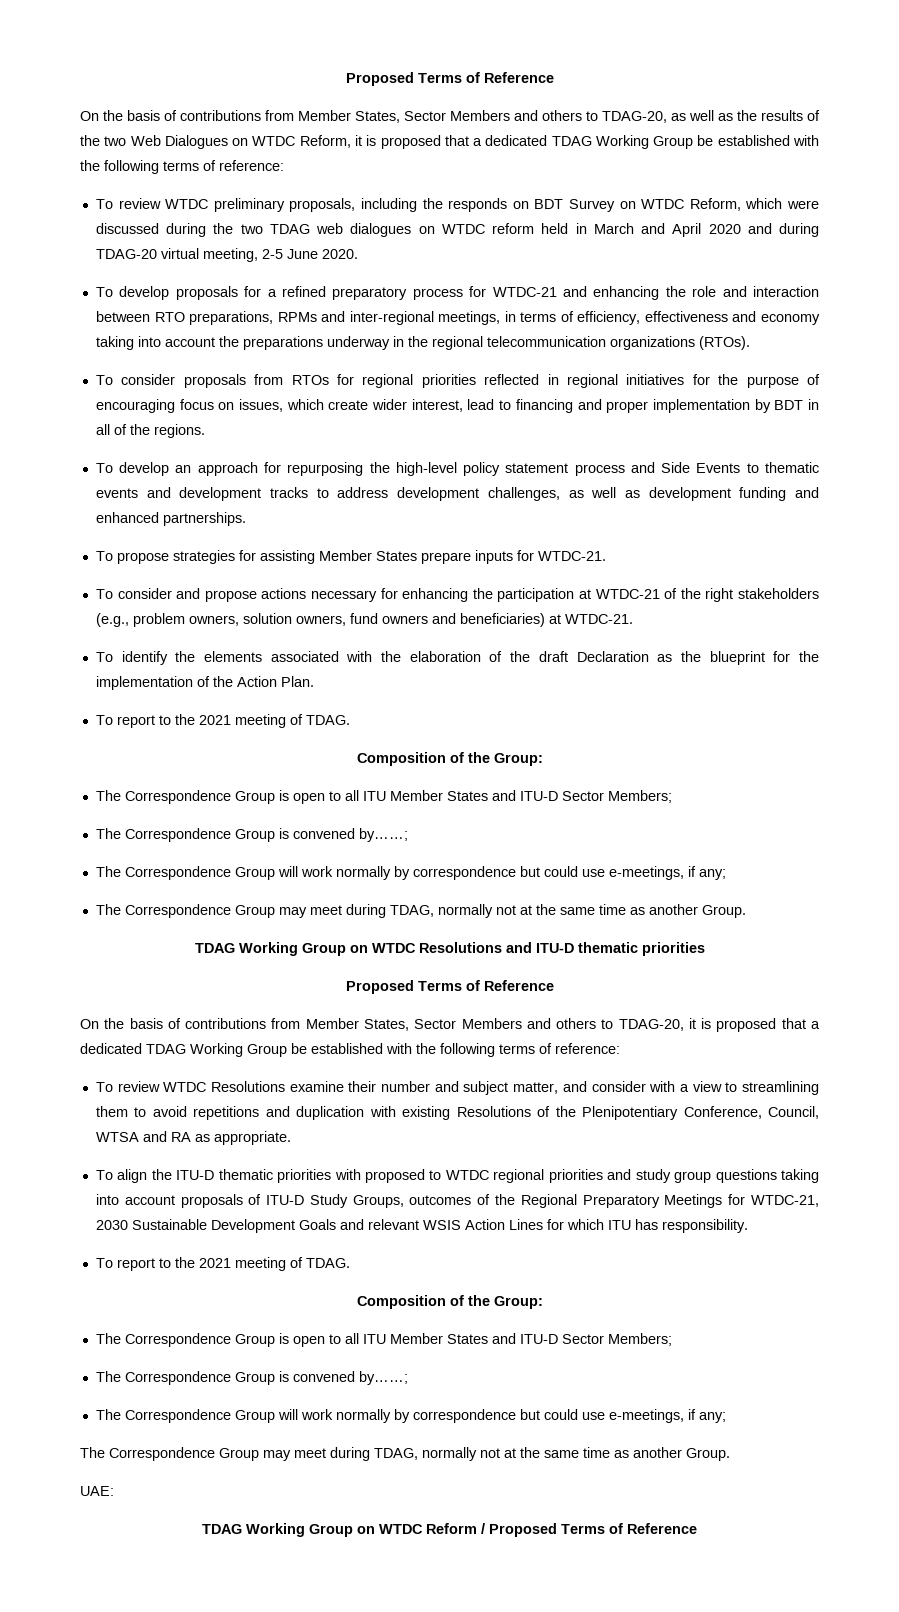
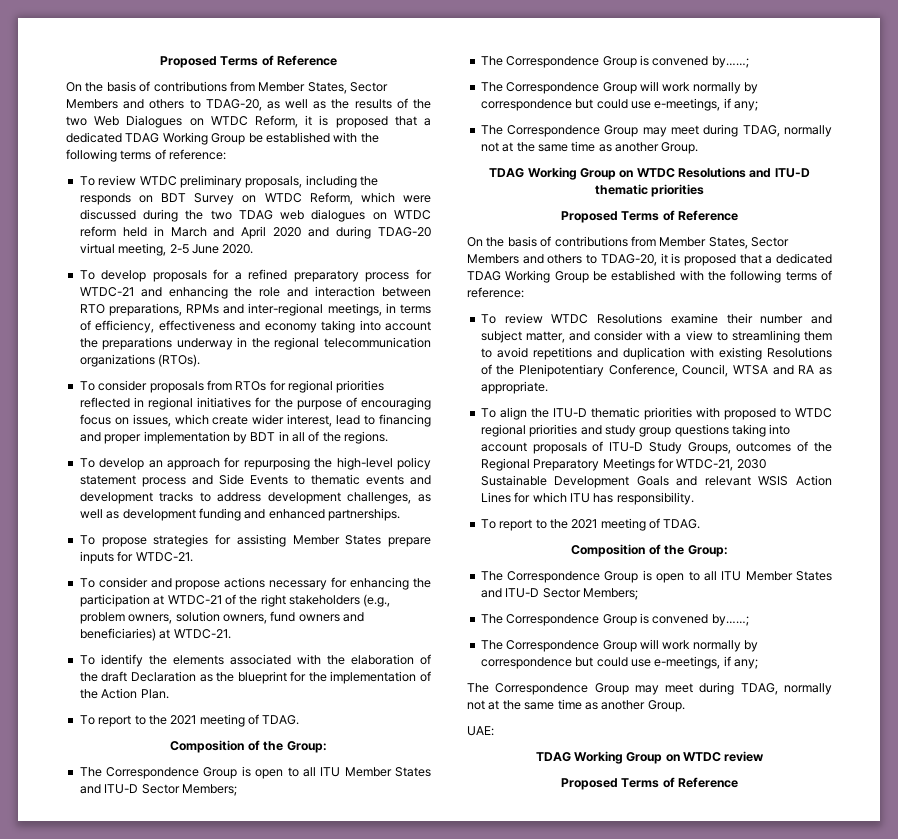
- TDAG Working Group on WTDC Reform / Proposed Terms of Reference
+ TDAG Working Group on WTDC review
+ Proposed Terms of Reference

